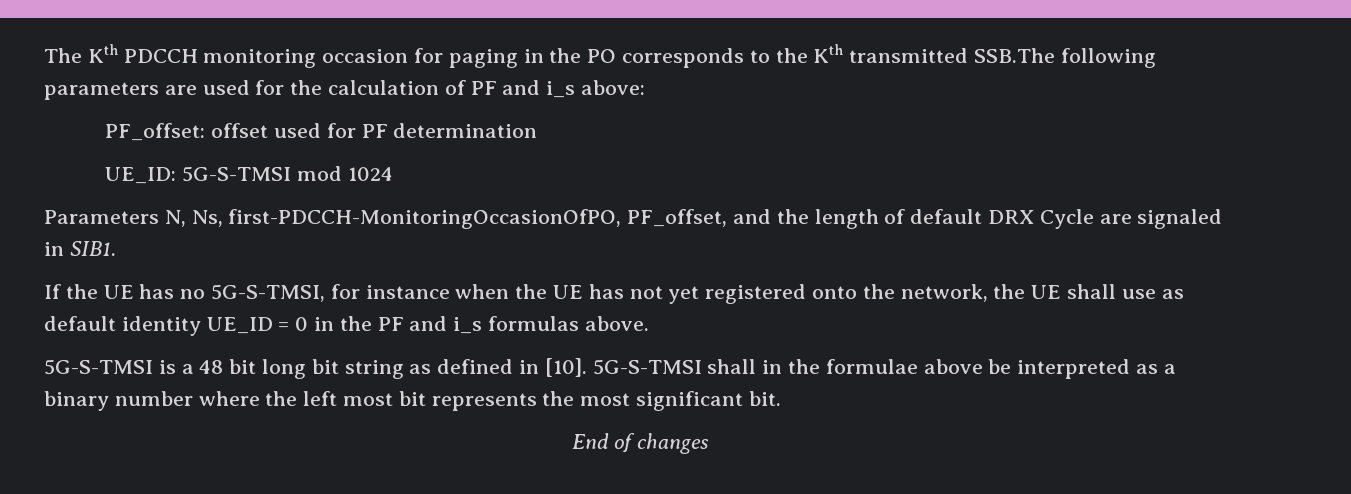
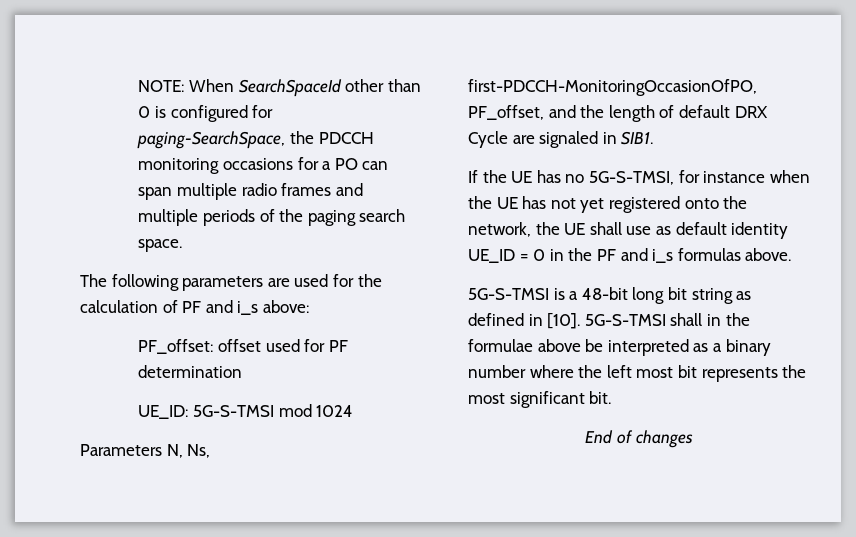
- The Kth PDCCH monitoring occasion for paging in the PO corresponds to the Kth transmitted SSB.The following parameters are used for the calculation of PF and i_s above:
+ NOTE: When SearchSpaceId other than 0 is configured for paging-SearchSpace, the PDCCH monitoring occasions for a PO can span multiple radio frames and multiple periods of the paging search space.
+ The following parameters are used for the calculation of PF and i_s above:
- 5G-S-TMSI is a 48 bit long bit string as defined in [10].
+ 5G-S-TMSI is a 48-bit long bit string as defined in [10].

